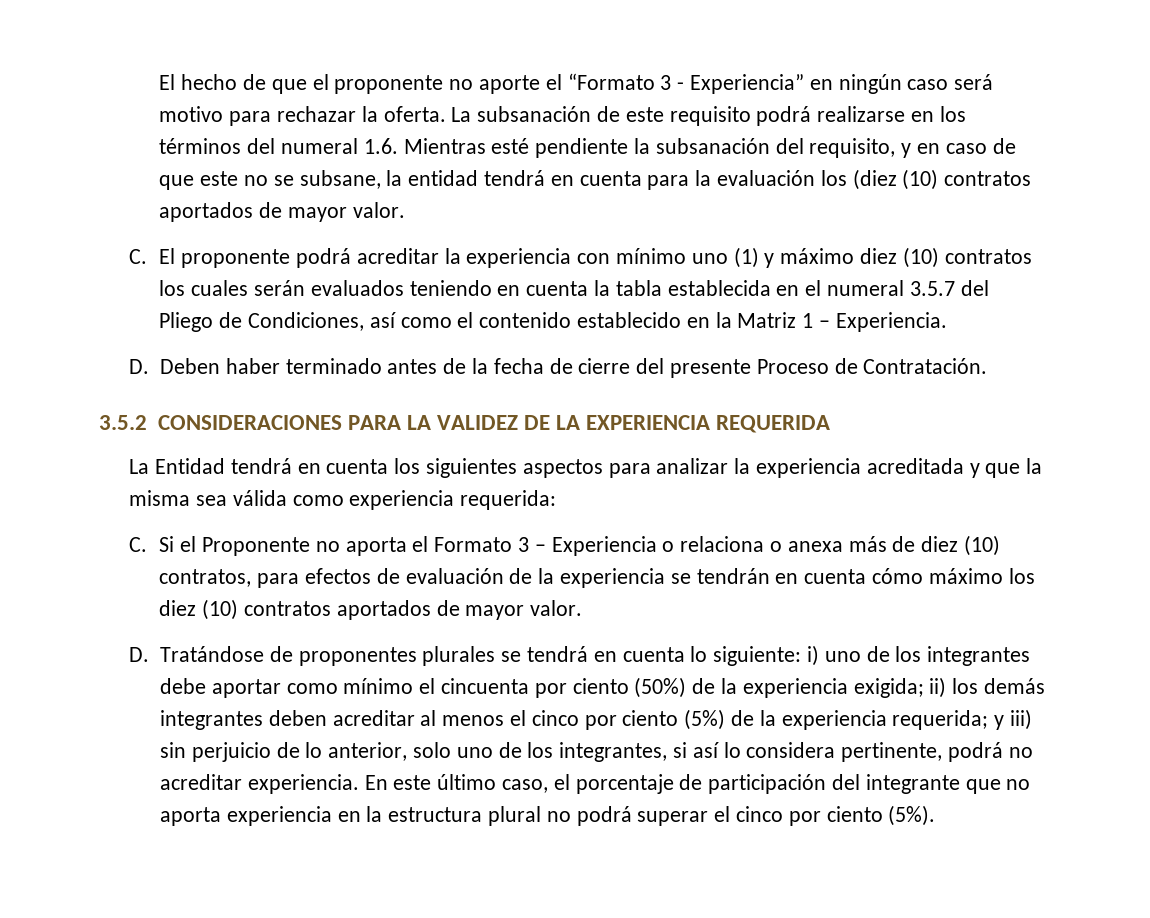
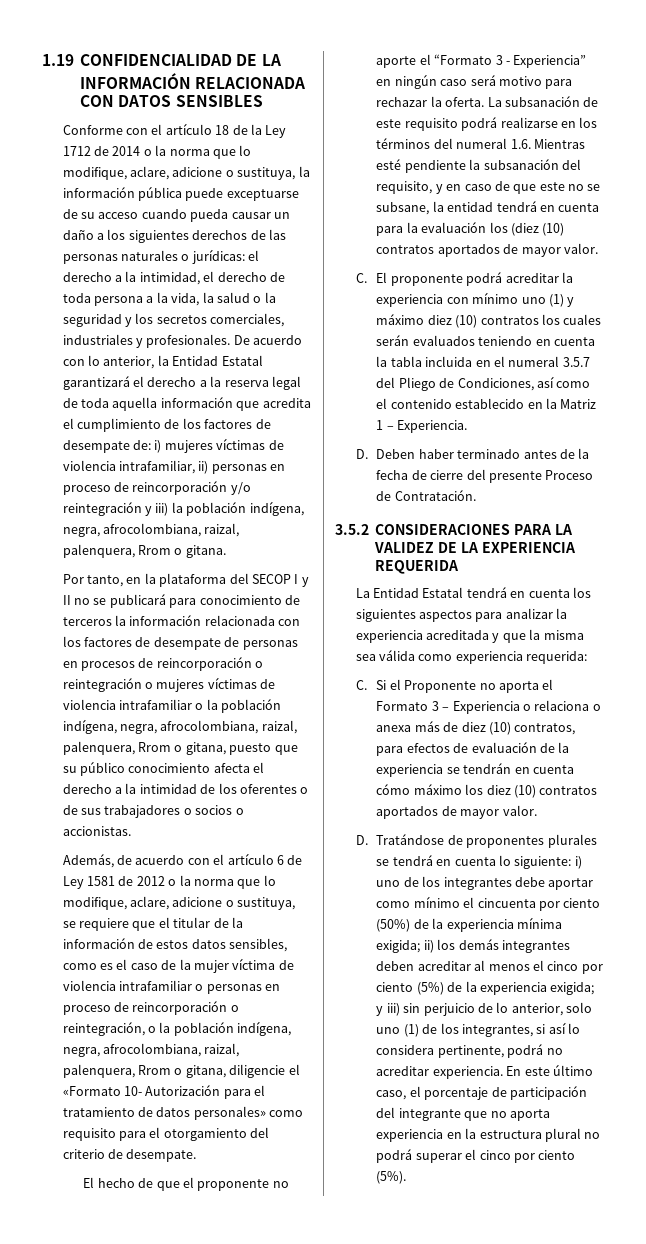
+ 1.19 CONFIDENCIALIDAD DE LA INFORMACIÓN RELACIONADA CON DATOS SENSIBLES
+ Conforme con el artículo 18 de la Ley 1712 de 2014 o la norma que lo modifique, aclare, adicione o sustituya, la información pública puede exceptuarse de su acceso cuando pueda causar un daño a los siguientes derechos de las personas naturales o jurídicas: el derecho a la intimidad, el derecho de toda persona a la vida, la salud o la seguridad y los secretos comerciales, industriales y profesionales. De acuerdo con lo anterior, la Entidad Estatal garantizará el derecho a la reserva legal de toda aquella información que acredita el cumplimiento de los factores de desempate de: i) mujeres víctimas de violencia intrafamiliar, ii) personas en proceso de reincorporación y/o reintegración y iii) la población indígena, negra, afrocolombiana, raizal, palenquera, Rrom o gitana.
+ Por tanto, en la plataforma del SECOP I y II no se publicará para conocimiento de terceros la información relacionada con los factores de desempate de personas en procesos de reincorporación o reintegración o mujeres víctimas de violencia intrafamiliar o la población indígena, negra, afrocolombiana, raizal, palenquera, Rrom o gitana, puesto que su público conocimiento afecta el derecho a la intimidad de los oferentes o de sus trabajadores o socios o accionistas.
+ Además, de acuerdo con el artículo 6 de Ley 1581 de 2012 o la norma que lo modifique, aclare, adicione o sustituya, se requiere que el titular de la información de estos datos sensibles, como es el caso de la mujer víctima de violencia intrafamiliar o personas en proceso de reincorporación o reintegración, o la población indígena, negra, afrocolombiana, raizal, palenquera, Rrom o gitana, diligencie el «Formato 10- Autorización para el tratamiento de datos personales» como requisito para el otorgamiento del criterio de desempate.
- C. El proponente podrá acreditar la experiencia con mínimo uno (1) y máximo diez (10) contratos los cuales serán evaluados teniendo en cuenta la tabla establecida en el numeral 3.5.7 del Pliego de Condiciones, así como el contenido establecido en la Matriz 1 – Experiencia.
+ C. El proponente podrá acreditar la experiencia con mínimo uno (1) y máximo diez (10) contratos los cuales serán evaluados teniendo en cuenta la tabla incluida en el numeral 3.5.7 del Pliego de Condiciones, así como el contenido establecido en la Matriz 1 – Experiencia.
- La Entidad tendrá en cuenta los siguientes aspectos para analizar la experiencia acreditada y que la misma sea válida como experiencia requerida:
+ La Entidad Estatal tendrá en cuenta los siguientes aspectos para analizar la experiencia acreditada y que la misma sea válida como experiencia requerida:
- i) uno de los integrantes debe aportar como mínimo el cincuenta por ciento (50%) de la experiencia exigida;
+ i) uno de los integrantes debe aportar como mínimo el cincuenta por ciento (50%) de la experiencia mínima exigida;
- ii) los demás integrantes deben acreditar al menos el cinco por ciento (5%) de la experiencia requerida;
+ ii) los demás integrantes deben acreditar al menos el cinco por ciento (5%) de la experiencia exigida;
- y iii) sin perjuicio de lo anterior, solo uno de los integrantes, si así lo considera pertinente, podrá no acreditar experiencia.
+ y iii) sin perjuicio de lo anterior, solo uno (1) de los integrantes, si así lo considera pertinente, podrá no acreditar experiencia.

